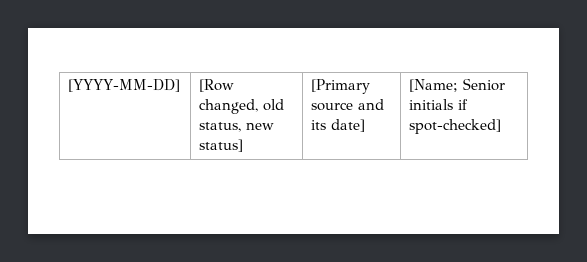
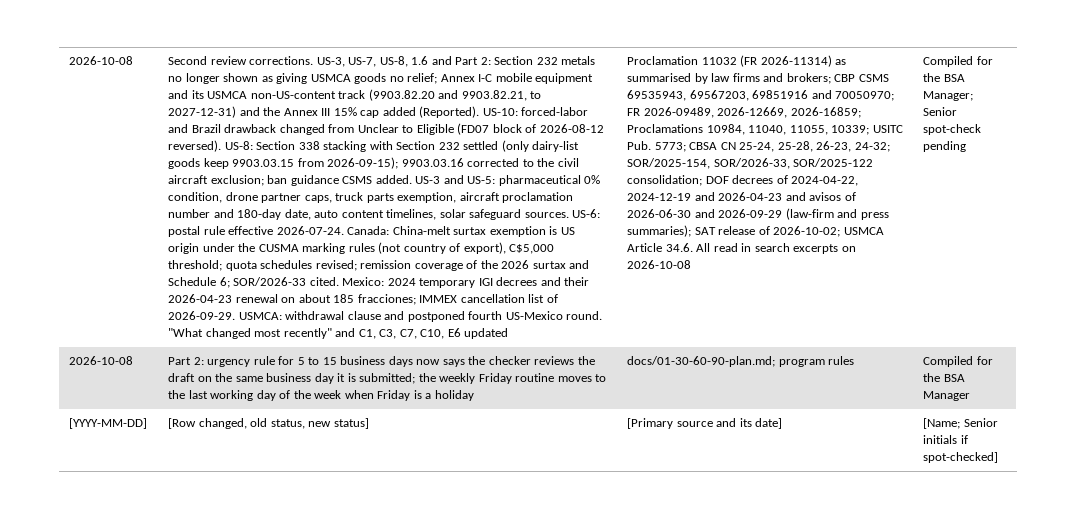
+ 2026-10-08 | Second review corrections. US-3, US-7, US-8, 1.6 and Part 2: Section 232 metals no longer shown as giving USMCA goods no relief; Annex I-C mobile equipment and its USMCA non-US-content track (9903.82.20 and 9903.82.21, to 2027-12-31) and the Annex III 15% cap added (Reported). US-10: forced-labor and Brazil drawback changed from Unclear to Eligible (FD07 block of 2026-08-12 reversed). US-8: Section 338 stacking with Section 232 settled (only dairy-list goods keep 9903.03.15 from 2026-09-15); 9903.03.16 corrected to the civil aircraft exclusion; ban guidance CSMS added. US-3 and US-5: pharmaceutical 0% condition, drone partner caps, truck parts exemption, aircraft proclamation number and 180-day date, auto content timelines, solar safeguard sources. US-6: postal rule effective 2026-07-24. Canada: China-melt surtax exemption is US origin under the CUSMA marking rules (not country of export), C$5,000 threshold; quota schedules revised; remission coverage of the 2026 surtax and Schedule 6; SOR/2026-33 cited. Mexico: 2024 temporary IGI decrees and their 2026-04-23 renewal on about 185 fracciones; IMMEX cancellation list of 2026-09-29. USMCA: withdrawal clause and postponed fourth US-Mexico round. "What changed most recently" and C1, C3, C7, C10, E6 updated | Proclamation 11032 (FR 2026-11314) as summarised by law firms and brokers; CBP CSMS 69535943, 69567203, 69851916 and 70050970; FR 2026-09489, 2026-12669, 2026-16859; Proclamations 10984, 11040, 11055, 10339; USITC Pub. 5773; CBSA CN 25-24, 25-28, 26-23, 24-32; SOR/2025-154, SOR/2026-33, SOR/2025-122 consolidation; DOF decrees of 2024-04-22, 2024-12-19 and 2026-04-23 and avisos of 2026-06-30 and 2026-09-29 (law-firm and press summaries); SAT release of 2026-10-02; USMCA Article 34.6. All read in search excerpts on 2026-10-08 | Compiled for the BSA Manager; Senior spot-check pending
+ 2026-10-08 | Part 2: urgency rule for 5 to 15 business days now says the checker reviews the draft on the same business day it is submitted; the weekly Friday routine moves to the last working day of the week when Friday is a holiday | docs/01-30-60-90-plan.md; program rules | Compiled for the BSA Manager

